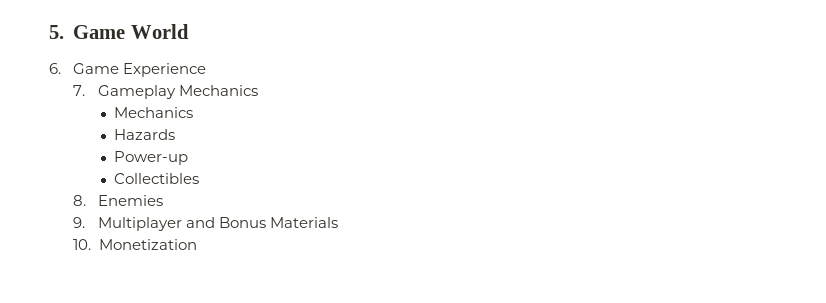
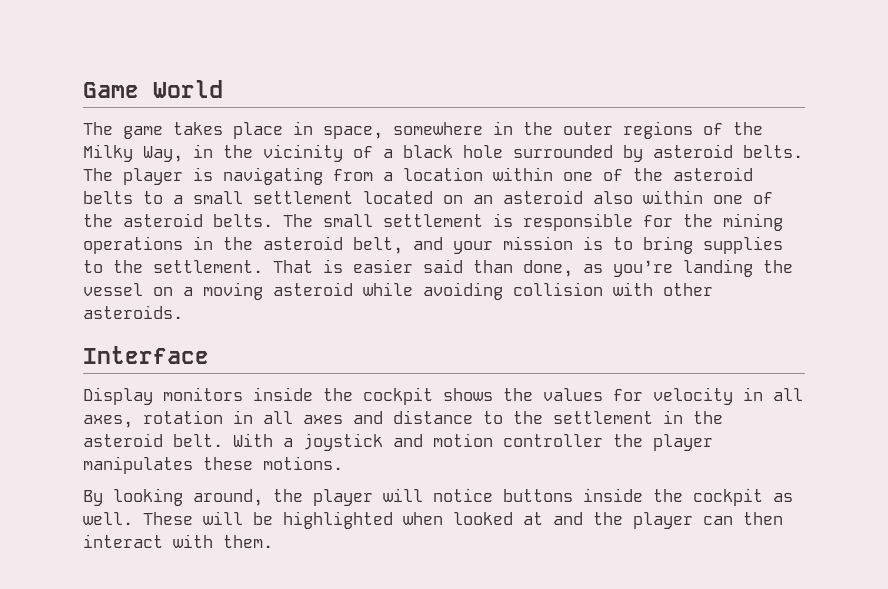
- 5. Game World
+ Game World
- 6. Game Experience
- 7. Gameplay Mechanics
- Mechanics
- Hazards
- Power-up
- Collectibles
- 8. Enemies
- 9. Multiplayer and Bonus Materials
- 10. Monetization
+ The game takes place in space, somewhere in the outer regions of the Milky Way, in the vicinity of a black hole surrounded by asteroid belts. The player is navigating from a location within one of the asteroid belts to a small settlement located on an asteroid also within one of the asteroid belts. The small settlement is responsible for the mining operations in the asteroid belt, and your mission is to bring supplies to the settlement. That is easier said than done, as you’re landing the vessel on a moving asteroid while avoiding collision with other asteroids.
+ Interface
+ Display monitors inside the cockpit shows the values for velocity in all axes, rotation in all axes and distance to the settlement in the asteroid belt. With a joystick and motion controller the player manipulates these motions.
+ By looking around, the player will notice buttons inside the cockpit as well. These will be highlighted when looked at and the player can then interact with them.

